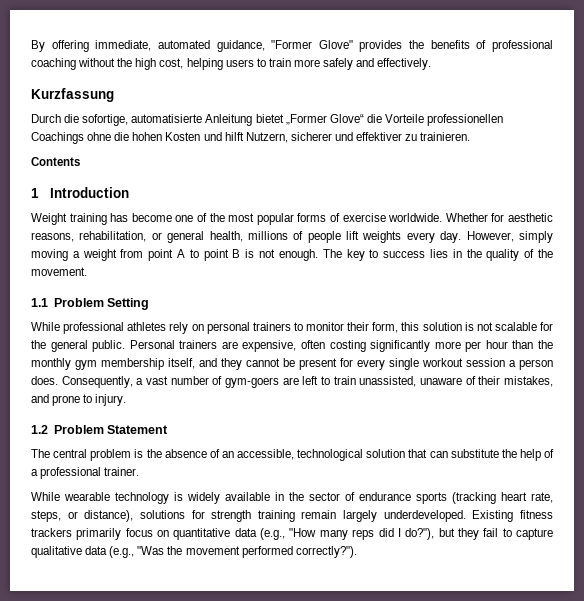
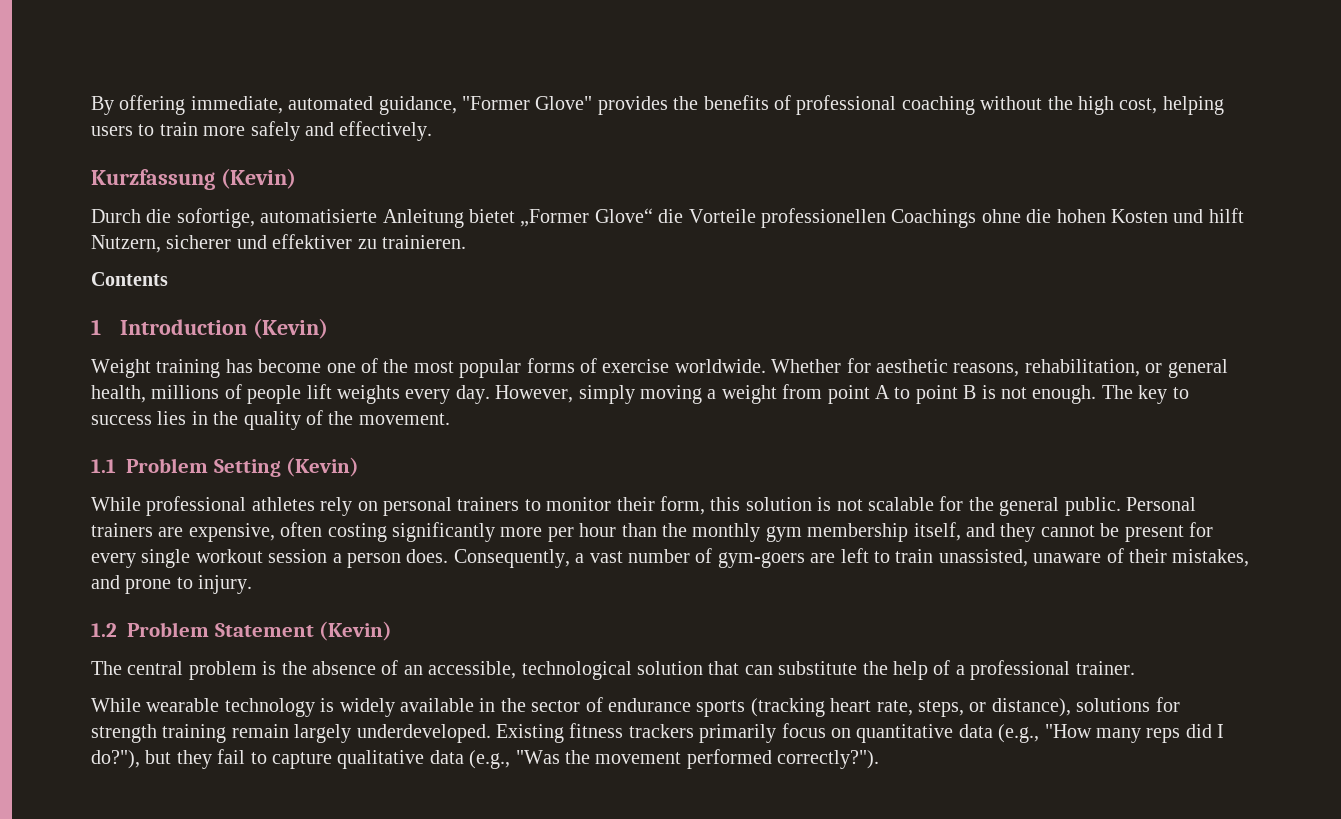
- Kurzfassung
+ Kurzfassung (Kevin)
- 1 Introduction
+ 1 Introduction (Kevin)
- 1.1 Problem Setting
+ 1.1 Problem Setting (Kevin)
- 1.2 Problem Statement
+ 1.2 Problem Statement (Kevin)

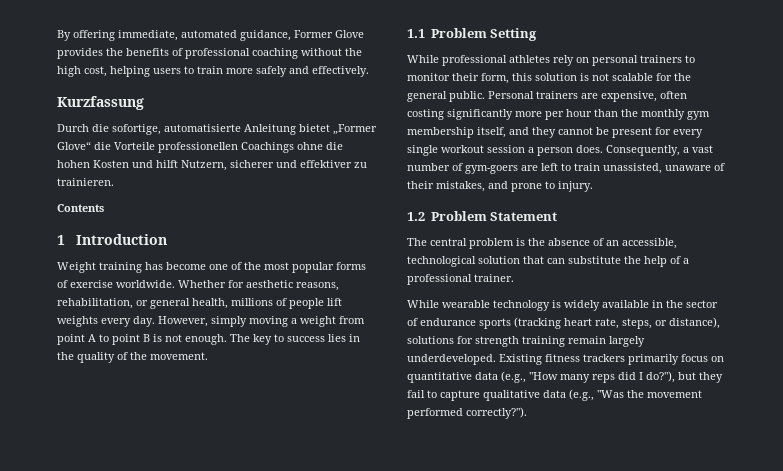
- By offering immediate, automated guidance, "Former Glove" provides the benefits of professional coaching without the high cost, helping users to train more safely and effectively.
+ By offering immediate, automated guidance, Former Glove provides the benefits of professional coaching without the high cost, helping users to train more safely and effectively.
- Kurzfassung (Kevin)
+ Kurzfassung
- 1 Introduction (Kevin)
+ 1 Introduction
- 1.1 Problem Setting (Kevin)
+ 1.1 Problem Setting
- 1.2 Problem Statement (Kevin)
+ 1.2 Problem Statement

